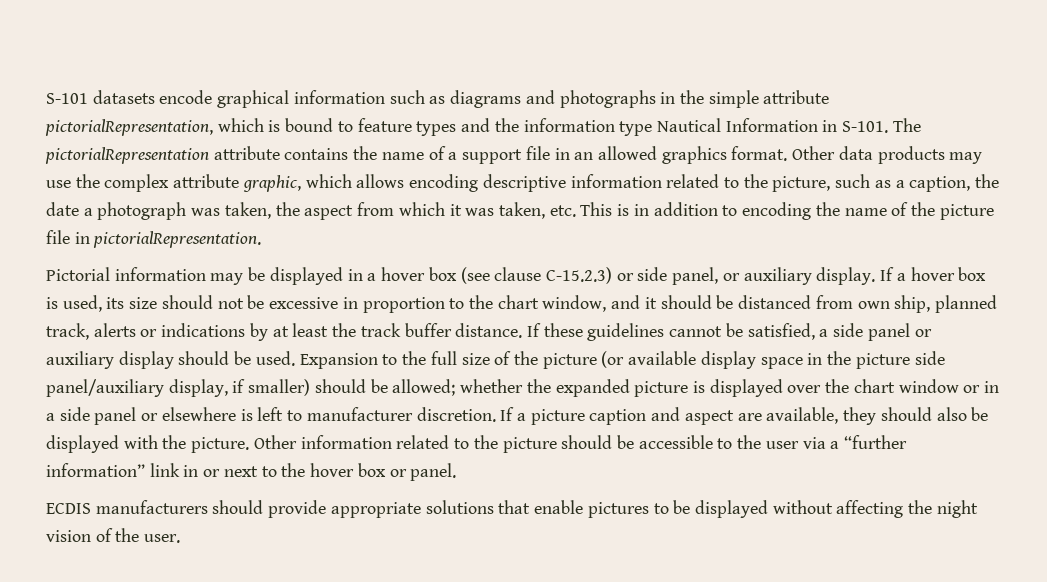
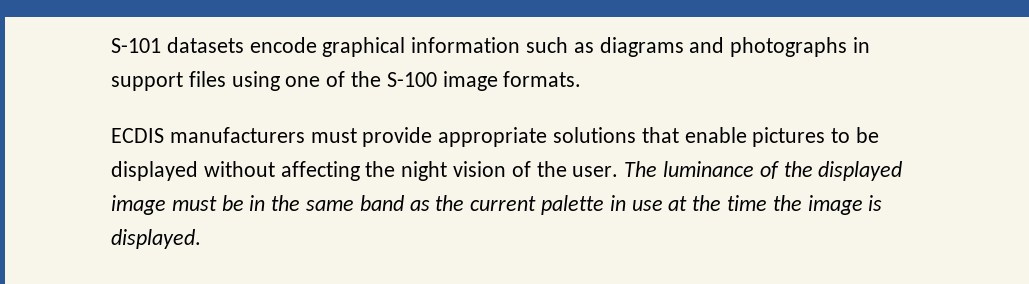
- S-101 datasets encode graphical information such as diagrams and photographs in the simple attribute pictorialRepresentation, which is bound to feature types and the information type Nautical Information in S-101. The pictorialRepresentation attribute contains the name of a support file in an allowed graphics format. Other data products may use the complex attribute graphic, which allows encoding descriptive information related to the picture, such as a caption, the date a photograph was taken, the aspect from which it was taken, etc. This is in addition to encoding the name of the picture file in pictorialRepresentation.
- Pictorial information may be displayed in a hover box (see clause C-15.2.3) or side panel, or auxiliary display. If a hover box is used, its size should not be excessive in proportion to the chart window, and it should be distanced from own ship, planned track, alerts or indications by at least the track buffer distance. If these guidelines cannot be satisfied, a side panel or auxiliary display should be used. Expansion to the full size of the picture (or available display space in the picture side panel/auxiliary display, if smaller) should be allowed; whether the expanded picture is displayed over the chart window or in a side panel or elsewhere is left to manufacturer discretion. If a picture caption and aspect are available, they should also be displayed with the picture. Other information related to the picture should be accessible to the user via a “further information” link in or next to the hover box or panel.
+ S-101 datasets encode graphical information such as diagrams and photographs in support files using one of the S-100 image formats.
- ECDIS manufacturers should provide appropriate solutions that enable pictures to be displayed without affecting the night vision of the user.
+ ECDIS manufacturers must provide appropriate solutions that enable pictures to be displayed without affecting the night vision of the user.
+ The luminance of the displayed image must be in the same band as the current palette in use at the time the image is displayed.

